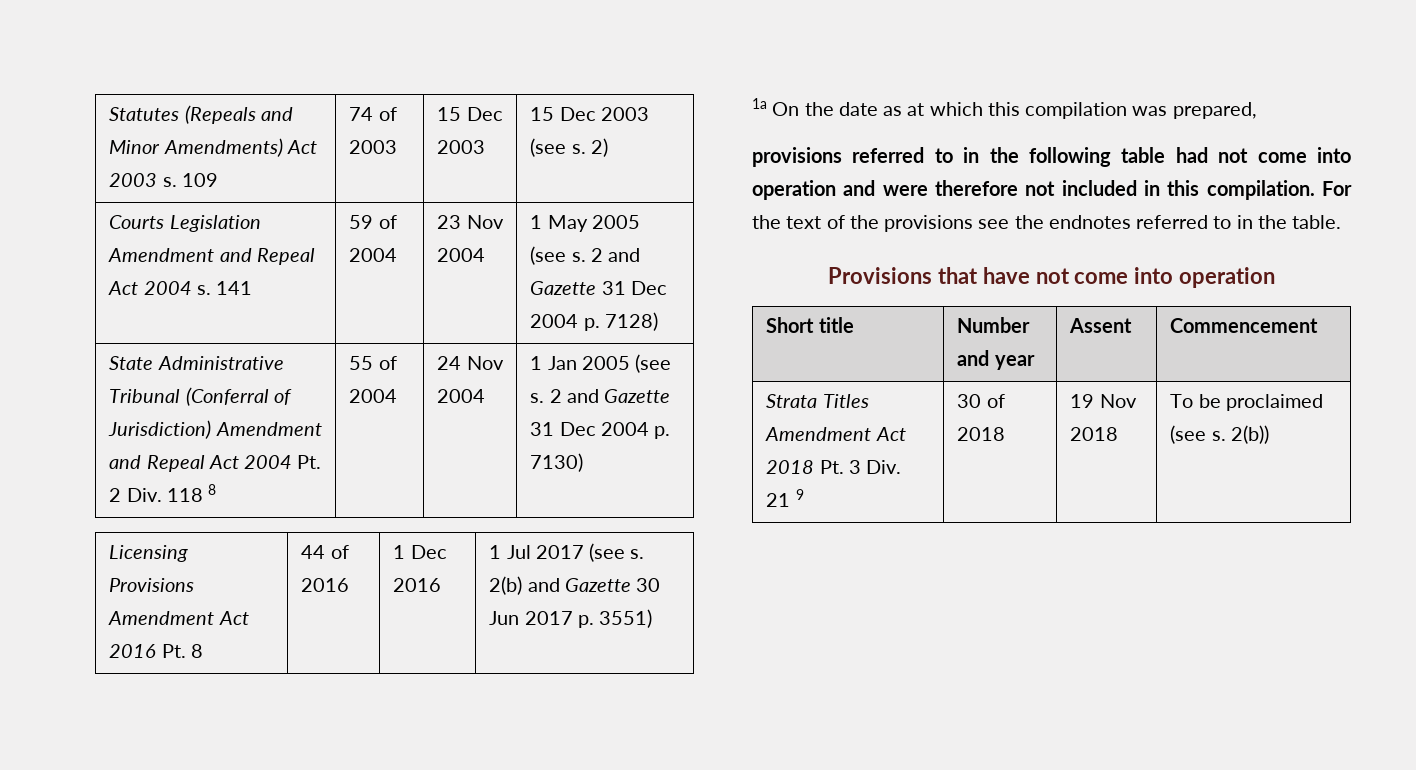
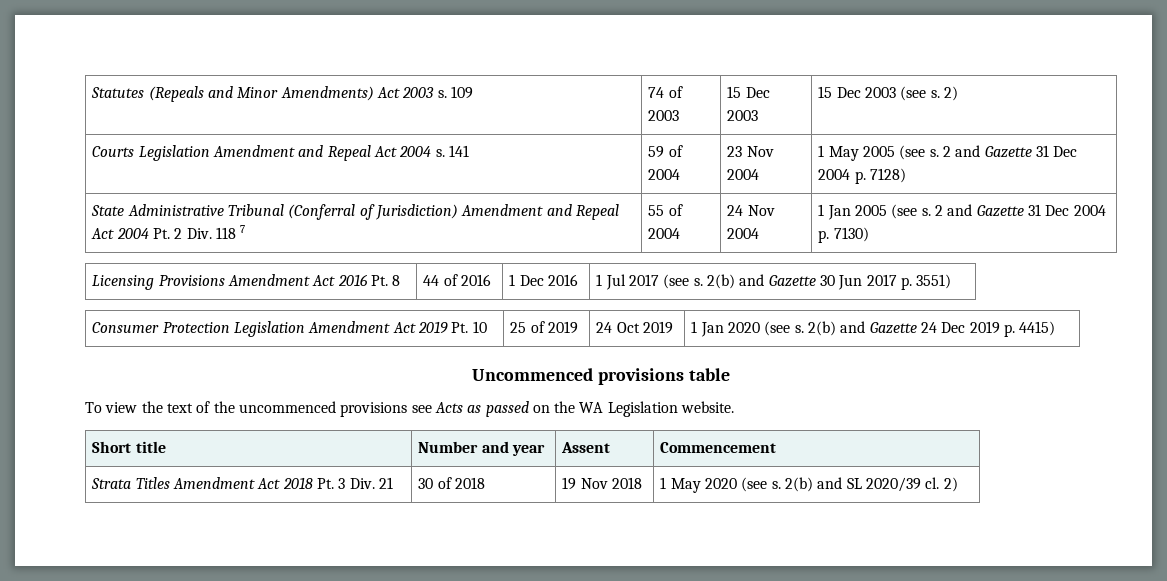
- State Administrative Tribunal (Conferral of Jurisdiction) Amendment and Repeal Act 2004 Pt. 2 Div. 118 8 | 55 of 2004 | 24 Nov 2004 | 1 Jan 2005 (see s. 2 and Gazette 31 Dec 2004 p. 7130)
+ State Administrative Tribunal (Conferral of Jurisdiction) Amendment and Repeal Act 2004 Pt. 2 Div. 118 7 | 55 of 2004 | 24 Nov 2004 | 1 Jan 2005 (see s. 2 and Gazette 31 Dec 2004 p. 7130)
- 1a On the date as at which this compilation was prepared,
- provisions referred to in the following table had not come into operation and were therefore not included in this compilation. For the text of the provisions see the endnotes referred to in the table.
- Provisions that have not come into operation
+ Consumer Protection Legislation Amendment Act 2019 Pt. 10 | 25 of 2019 | 24 Oct 2019 | 1 Jan 2020 (see s. 2(b) and Gazette 24 Dec 2019 p. 4415)
+ Uncommenced provisions table
+ To view the text of the uncommenced provisions see Acts as passed on the WA Legislation website.
- Strata Titles Amendment Act 2018 Pt. 3 Div. 21 9 | 30 of 2018 | 19 Nov 2018 | To be proclaimed (see s. 2(b))
+ Strata Titles Amendment Act 2018 Pt. 3 Div. 21 | 30 of 2018 | 19 Nov 2018 | 1 May 2020 (see s. 2(b) and SL 2020/39 cl. 2)

